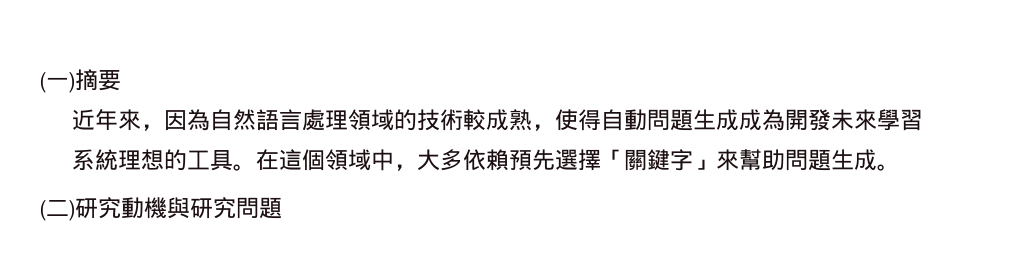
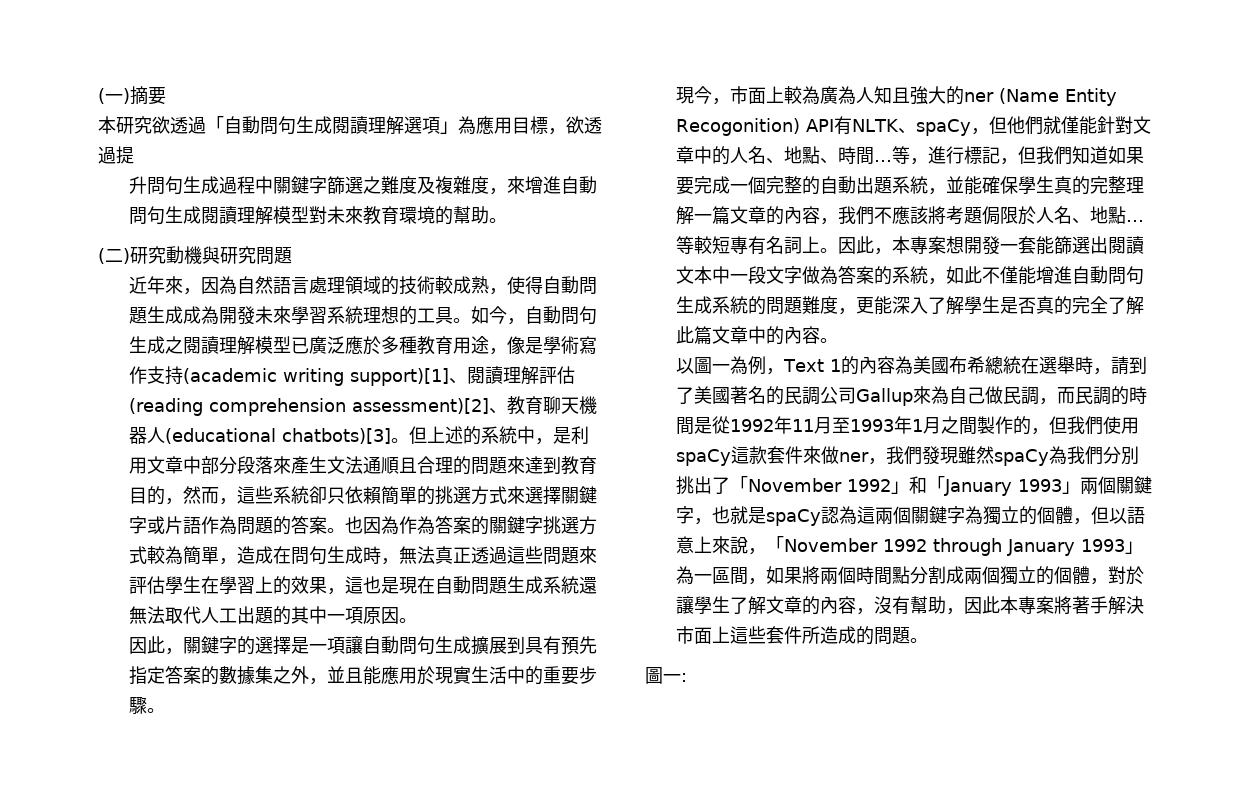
+ 本研究欲透過「自動問句生成閱讀理解選項」為應用目標，欲透過提
+ 升問句生成過程中關鍵字篩選之難度及複雜度，來增進自動問句生成閱讀理解模型對未來教育環境的幫助。
+ (二)研究動機與研究問題
- 在這個領域中，大多依賴預先選擇「關鍵字」來幫助問題生成。
- (二)研究動機與研究問題
+ 如今，自動問句生成之閱讀理解模型已廣泛應於多種教育用途，像是學術寫作支持(academic writing support)[1]、閱讀理解評估(reading comprehension assessment)[2]、教育聊天機器人(educational chatbots)[3]。但上述的系統中，是利用文章中部分段落來產生文法通順且合理的問題來達到教育目的，然而，這些系統卻只依賴簡單的挑選方式來選擇關鍵字或片語作為問題的答案。也因為作為答案的關鍵字挑選方式較為簡單，造成在問句生成時，無法真正透過這些問題來評估學生在學習上的效果，這也是現在自動問題生成系統還無法取代人工出題的其中一項原因。
+ 因此，關鍵字的選擇是一項讓自動問句生成擴展到具有預先指定答案的數據集之外，並且能應用於現實生活中的重要步驟。
+ 現今，市面上較為廣為人知且強大的ner (Name Entity Recogonition) API有NLTK、spaCy，但他們就僅能針對文章中的人名、地點、時間…等，進行標記，但我們知道如果要完成一個完整的自動出題系統，並能確保學生真的完整理解一篇文章的內容，我們不應該將考題侷限於人名、地點…等較短專有名詞上。因此，本專案想開發一套能篩選出閱讀文本中一段文字做為答案的系統，如此不僅能增進自動問句生成系統的問題難度，更能深入了解學生是否真的完全了解此篇文章中的內容。
+ 以圖一為例，Text 1的內容為美國布希總統在選舉時，請到了美國著名的民調公司Gallup來為自己做民調，而民調的時間是從1992年11月至1993年1月之間製作的，但我們使用spaCy這款套件來做ner，我們發現雖然spaCy為我們分別挑出了「November 1992」和「January 1993」兩個關鍵字，也就是spaCy認為這兩個關鍵字為獨立的個體，但以語意上來說，「November 1992 through January 1993」為一區間，如果將兩個時間點分割成兩個獨立的個體，對於讓學生了解文章的內容，沒有幫助，因此本專案將著手解決市面上這些套件所造成的問題。
+ 圖一:

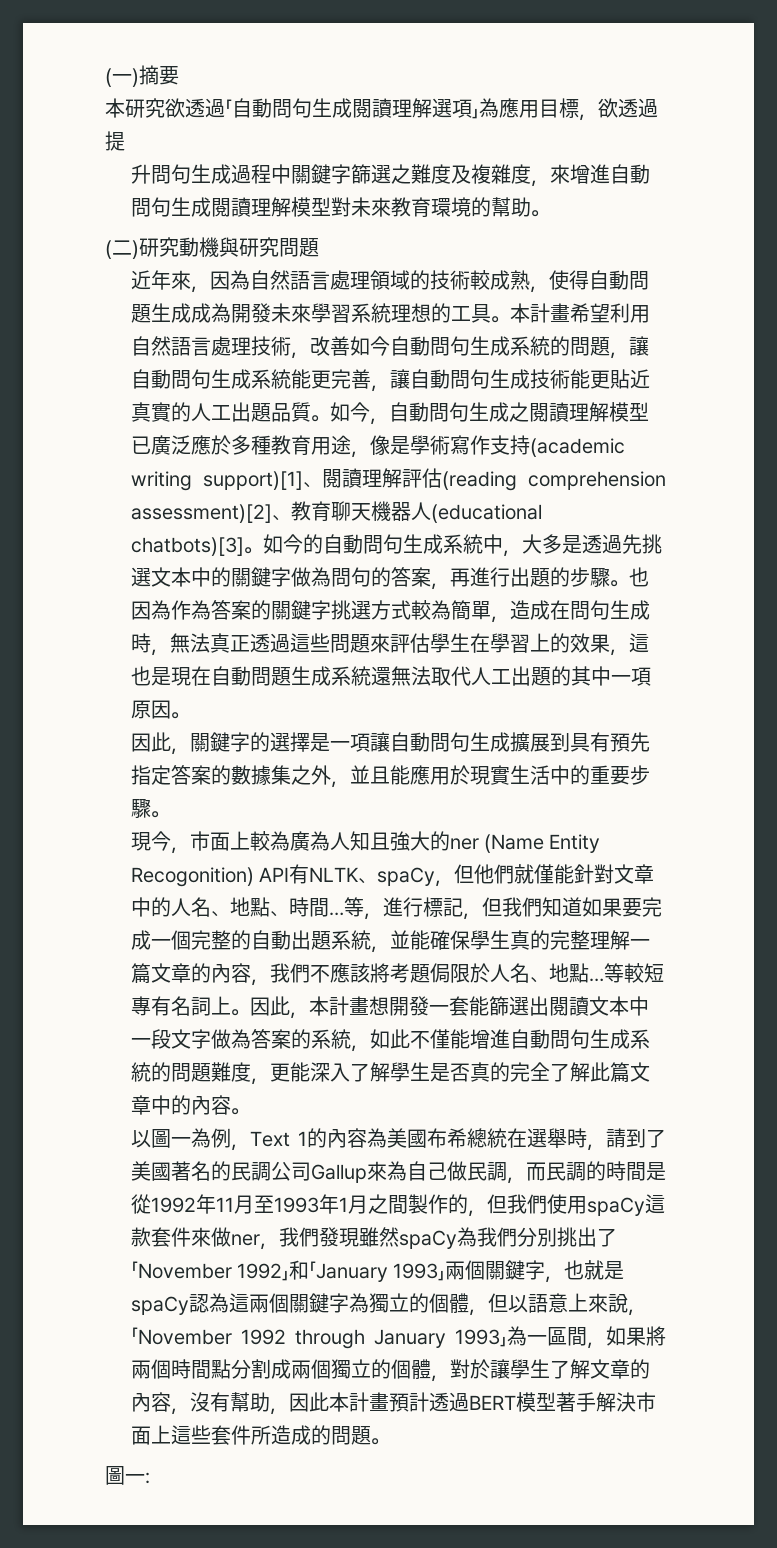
+ 本計畫希望利用自然語言處理技術，改善如今自動問句生成系統的問題，讓自動問句生成系統能更完善，讓自動問句生成技術能更貼近真實的人工出題品質。
- 但上述的系統中，是利用文章中部分段落來產生文法通順且合理的問題來達到教育目的，然而，這些系統卻只依賴簡單的挑選方式來選擇關鍵字或片語作為問題的答案。
+ 如今的自動問句生成系統中，大多是透過先挑選文本中的關鍵字做為問句的答案，再進行出題的步驟。
- 因此，本專案想開發一套能篩選出閱讀文本中一段文字做為答案的系統，如此不僅能增進自動問句生成系統的問題難度，更能深入了解學生是否真的完全了解此篇文章中的內容。
+ 因此，本計畫想開發一套能篩選出閱讀文本中一段文字做為答案的系統，如此不僅能增進自動問句生成系統的問題難度，更能深入了解學生是否真的完全了解此篇文章中的內容。
- 以圖一為例，Text 1的內容為美國布希總統在選舉時，請到了美國著名的民調公司Gallup來為自己做民調，而民調的時間是從1992年11月至1993年1月之間製作的，但我們使用spaCy這款套件來做ner，我們發現雖然spaCy為我們分別挑出了「November 1992」和「January 1993」兩個關鍵字，也就是spaCy認為這兩個關鍵字為獨立的個體，但以語意上來說，「November 1992 through January 1993」為一區間，如果將兩個時間點分割成兩個獨立的個體，對於讓學生了解文章的內容，沒有幫助，因此本專案將著手解決市面上這些套件所造成的問題。
+ 以圖一為例，Text 1的內容為美國布希總統在選舉時，請到了美國著名的民調公司Gallup來為自己做民調，而民調的時間是從1992年11月至1993年1月之間製作的，但我們使用spaCy這款套件來做ner，我們發現雖然spaCy為我們分別挑出了「November 1992」和「January 1993」兩個關鍵字，也就是spaCy認為這兩個關鍵字為獨立的個體，但以語意上來說，「November 1992 through January 1993」為一區間，如果將兩個時間點分割成兩個獨立的個體，對於讓學生了解文章的內容，沒有幫助，因此本計畫預計透過BERT模型著手解決市面上這些套件所造成的問題。

